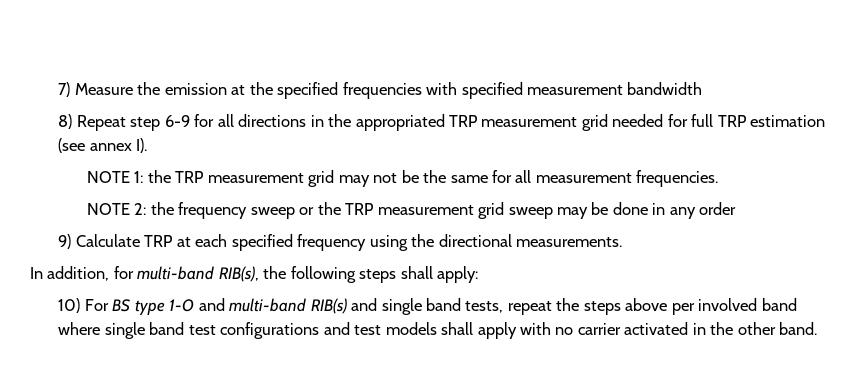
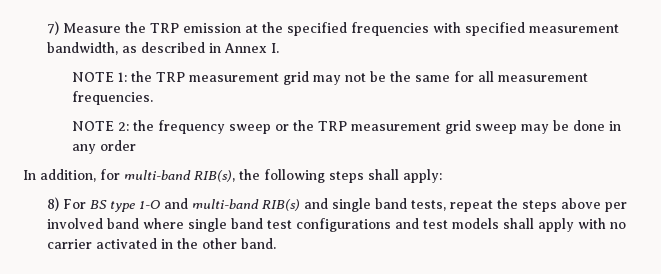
- 7) Measure the emission at the specified frequencies with specified measurement bandwidth
- 8) Repeat step 6-9 for all directions in the appropriated TRP measurement grid needed for full TRP estimation (see annex I).
+ 7) Measure the TRP emission at the specified frequencies with specified measurement bandwidth, as described in Annex I.
- 9) Calculate TRP at each specified frequency using the directional measurements.
- 10) For BS type 1-O and multi-band RIB(s) and single band tests, repeat the steps above per involved band where single band test configurations and test models shall apply with no carrier activated in the other band.
+ 8) For BS type 1-O and multi-band RIB(s) and single band tests, repeat the steps above per involved band where single band test configurations and test models shall apply with no carrier activated in the other band.

